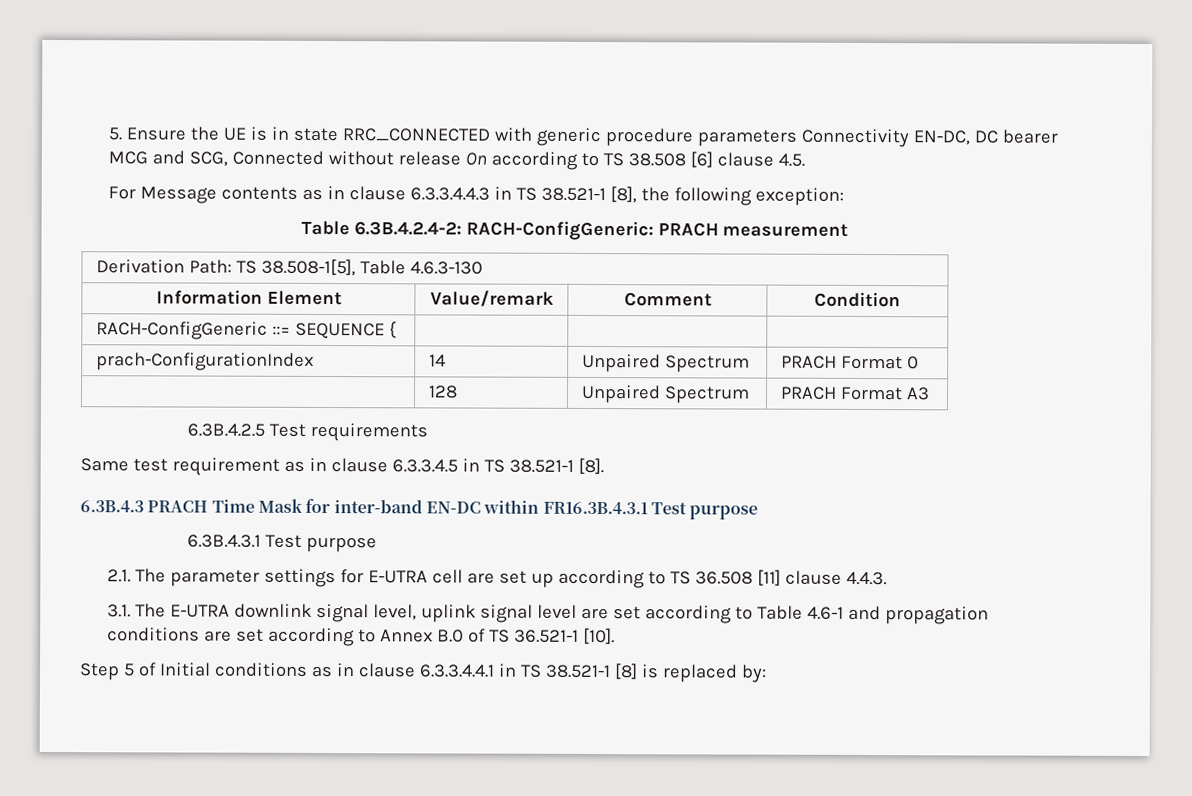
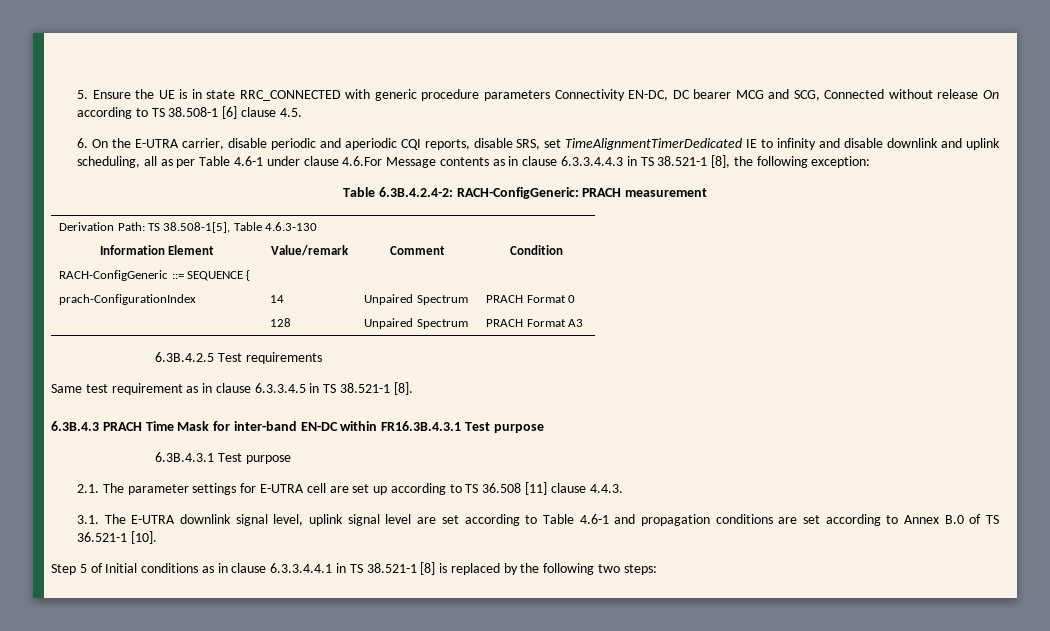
- 5. Ensure the UE is in state RRC_CONNECTED with generic procedure parameters Connectivity EN-DC, DC bearer MCG and SCG, Connected without release On according to TS 38.508 [6] clause 4.5.
+ 5. Ensure the UE is in state RRC_CONNECTED with generic procedure parameters Connectivity EN-DC, DC bearer MCG and SCG, Connected without release On according to TS 38.508-1 [6] clause 4.5.
- For Message contents as in clause 6.3.3.4.4.3 in TS 38.521-1 [8], the following exception:
+ 6. On the E-UTRA carrier, disable periodic and aperiodic CQI reports, disable SRS, set TimeAlignmentTimerDedicated IE to infinity and disable downlink and uplink scheduling, all as per Table 4.6-1 under clause 4.6.For Message contents as in clause 6.3.3.4.4.3 in TS 38.521-1 [8], the following exception:
- Step 5 of Initial conditions as in clause 6.3.3.4.4.1 in TS 38.521-1 [8] is replaced by:
+ Step 5 of Initial conditions as in clause 6.3.3.4.4.1 in TS 38.521-1 [8] is replaced by the following two steps:

